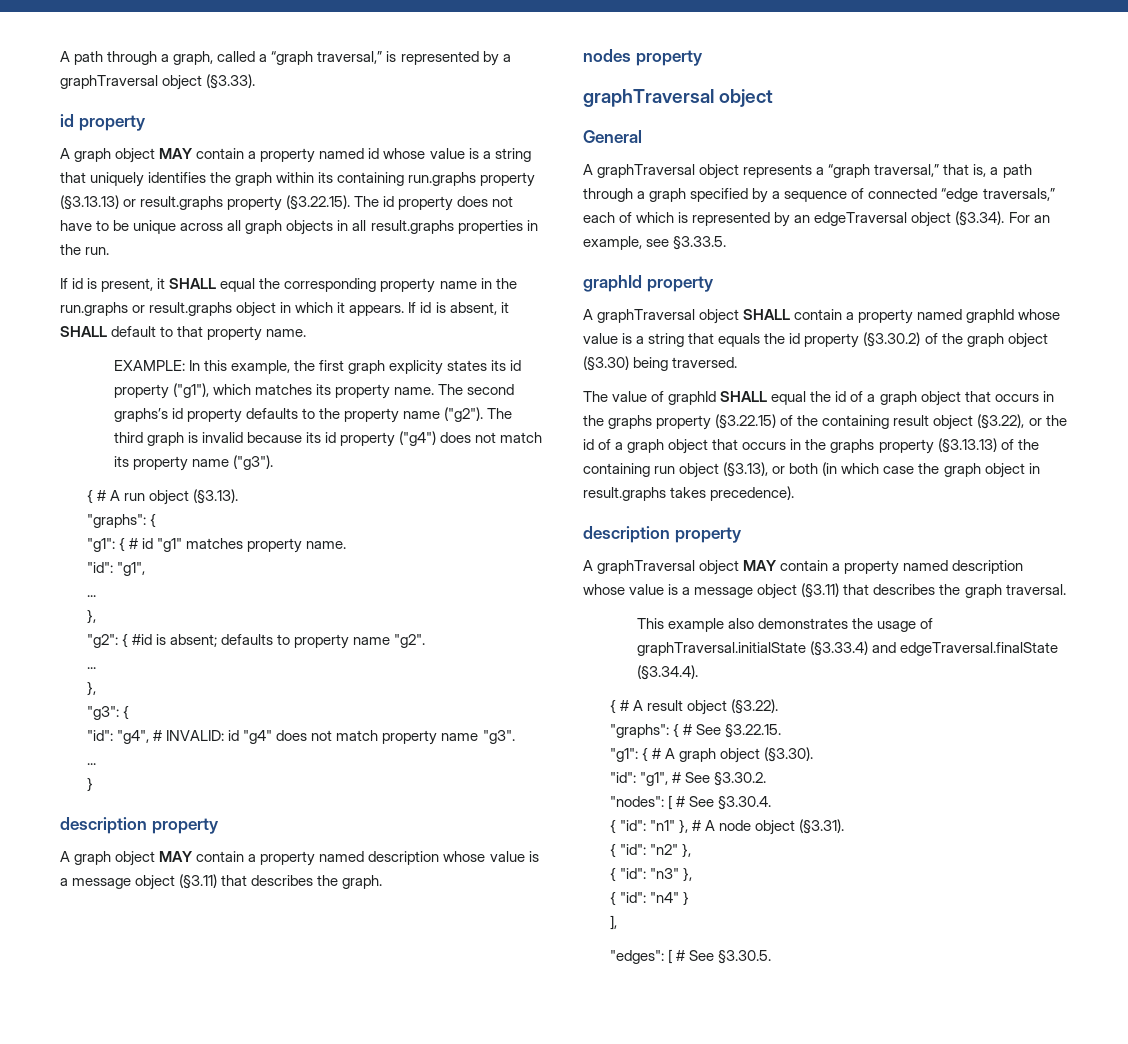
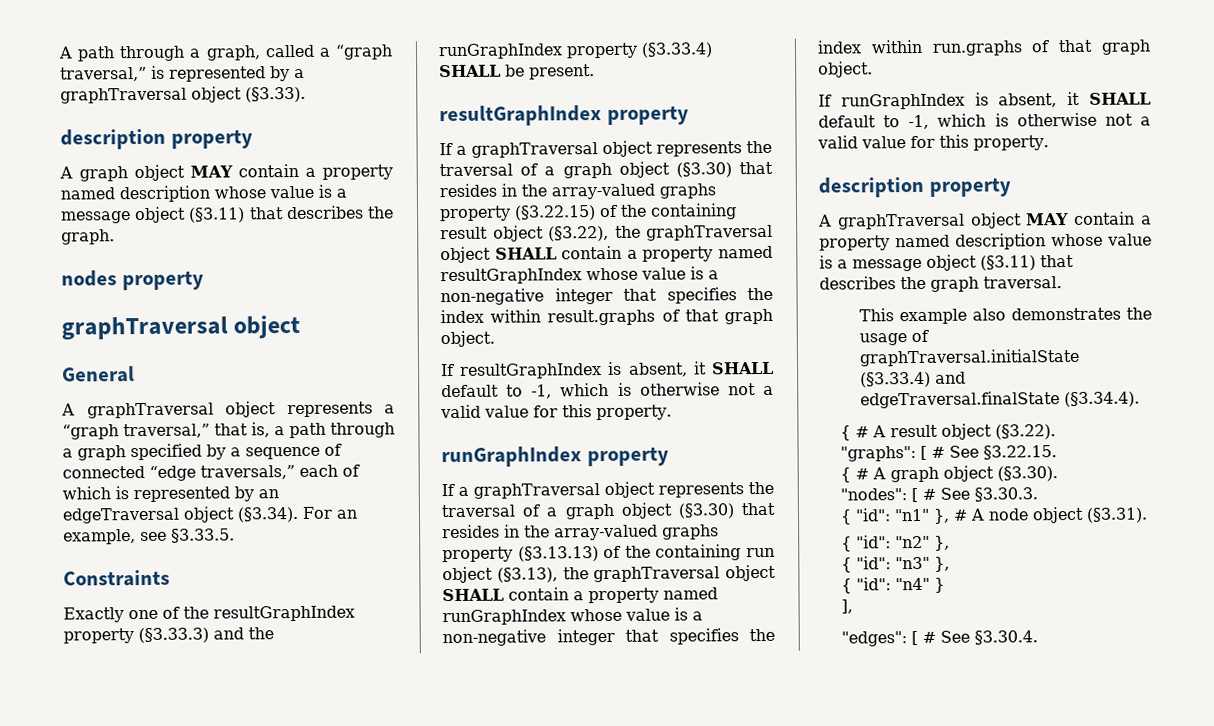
  A path through a graph, called a “graph traversal,” is represented by a graphTraversal object (§3.33).
- id property
- A graph object MAY contain a property named id whose value is a string that uniquely identifies the graph within its containing run.graphs property (§3.13.13) or result.graphs property (§3.22.15). The id property does not have to be unique across all graph objects in all result.graphs properties in the run.
- If id is present, it SHALL equal the corresponding property name in the run.graphs or result.graphs object in which it appears. If id is absent, it SHALL default to that property name.
- EXAMPLE: In this example, the first graph explicity states its id property ("g1"), which matches its property name. The second graphs’s id property defaults to the property name ("g2"). The third graph is invalid because its id property ("g4") does not match its property name ("g3").
- { # A run object (§3.13).
- "graphs": {
- "g1": { # id "g1" matches property name.
- "id": "g1",
- ...
- },
- "g2": { #id is absent; defaults to property name "g2".
- ...
- },
- "g3": {
- "id": "g4", # INVALID: id "g4" does not match property name "g3".
- ...
- }
- graphId property
- A graphTraversal object SHALL contain a property named graphId whose value is a string that equals the id property (§3.30.2) of the graph object (§3.30) being traversed.
- The value of graphId SHALL equal the id of a graph object that occurs in the graphs property (§3.22.15) of the containing result object (§3.22), or the id of a graph object that occurs in the graphs property (§3.13.13) of the containing run object (§3.13), or both (in which case the graph object in result.graphs takes precedence).
+ Constraints
+ Exactly one of the resultGraphIndex property (§3.33.3) and the runGraphIndex property (§3.33.4) SHALL be present.
+ resultGraphIndex property
+ If a graphTraversal object represents the traversal of a graph object (§3.30) that resides in the array-valued graphs property (§3.22.15) of the containing result object (§3.22), the graphTraversal object SHALL contain a property named resultGraphIndex whose value is a non-negative integer that specifies the index within result.graphs of that graph object.
+ If resultGraphIndex is absent, it SHALL default to -1, which is otherwise not a valid value for this property.
+ runGraphIndex property
+ If a graphTraversal object represents the traversal of a graph object (§3.30) that resides in the array-valued graphs property (§3.13.13) of the containing run object (§3.13), the graphTraversal object SHALL contain a property named runGraphIndex whose value is a non-negative integer that specifies the index within run.graphs of that graph object.
+ If runGraphIndex is absent, it SHALL default to -1, which is otherwise not a valid value for this property.
- "graphs": { # See §3.22.15.
+ "graphs": [ # See §3.22.15.
- "g1": { # A graph object (§3.30).
+ { # A graph object (§3.30).
- "id": "g1", # See §3.30.2.
- "nodes": [ # See §3.30.4.
+ "nodes": [ # See §3.30.3.
- "edges": [ # See §3.30.5.
+ "edges": [ # See §3.30.4.

